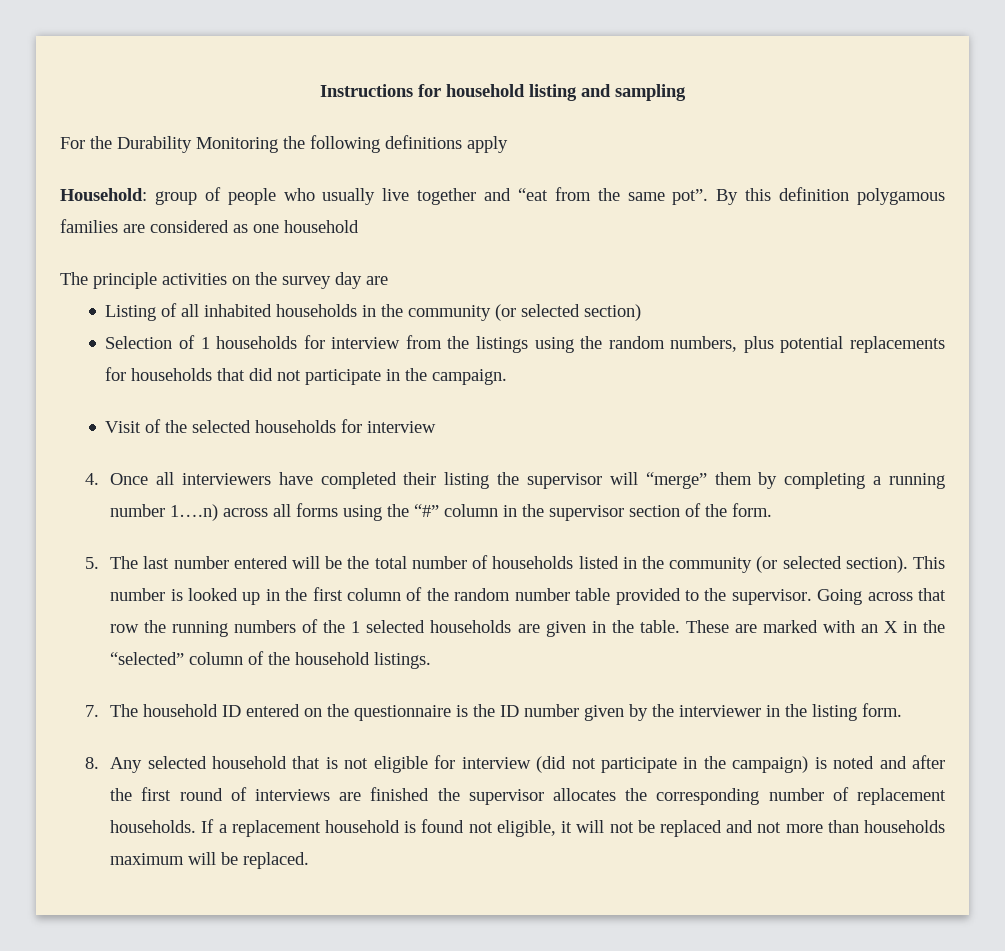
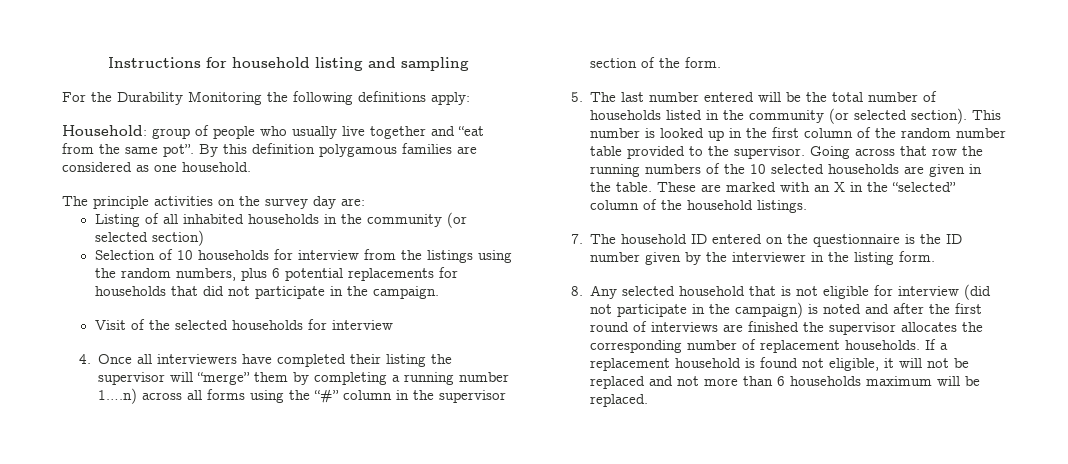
- For the Durability Monitoring the following definitions apply
+ For the Durability Monitoring the following definitions apply:
- By this definition polygamous families are considered as one household
+ By this definition polygamous families are considered as one household.
- The principle activities on the survey day are
+ The principle activities on the survey day are:
- Selection of 1 households for interview from the listings using the random numbers, plus potential replacements for households that did not participate in the campaign.
+ Selection of 10 households for interview from the listings using the random numbers, plus 6 potential replacements for households that did not participate in the campaign.
- Going across that row the running numbers of the 1 selected households are given in the table.
+ Going across that row the running numbers of the 10 selected households are given in the table.
- If a replacement household is found not eligible, it will not be replaced and not more than households maximum will be replaced.
+ If a replacement household is found not eligible, it will not be replaced and not more than 6 households maximum will be replaced.

